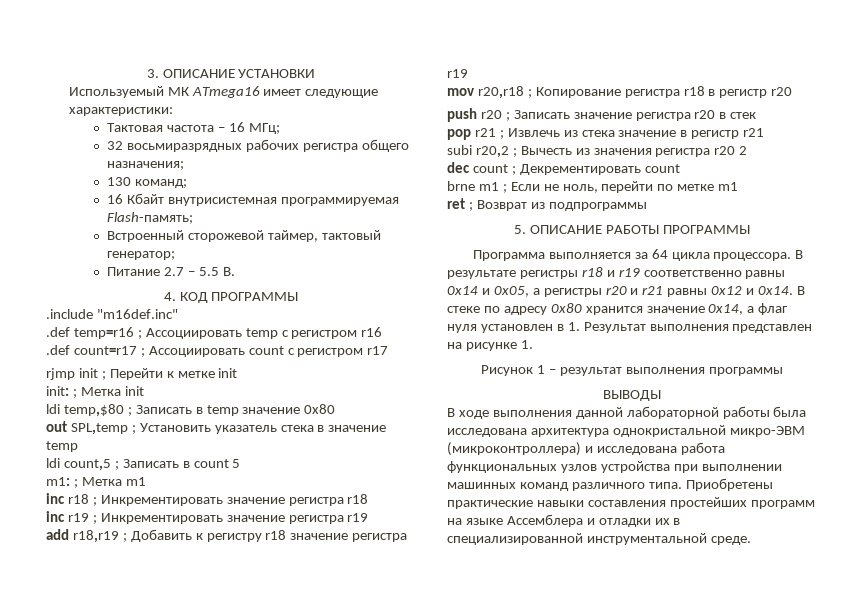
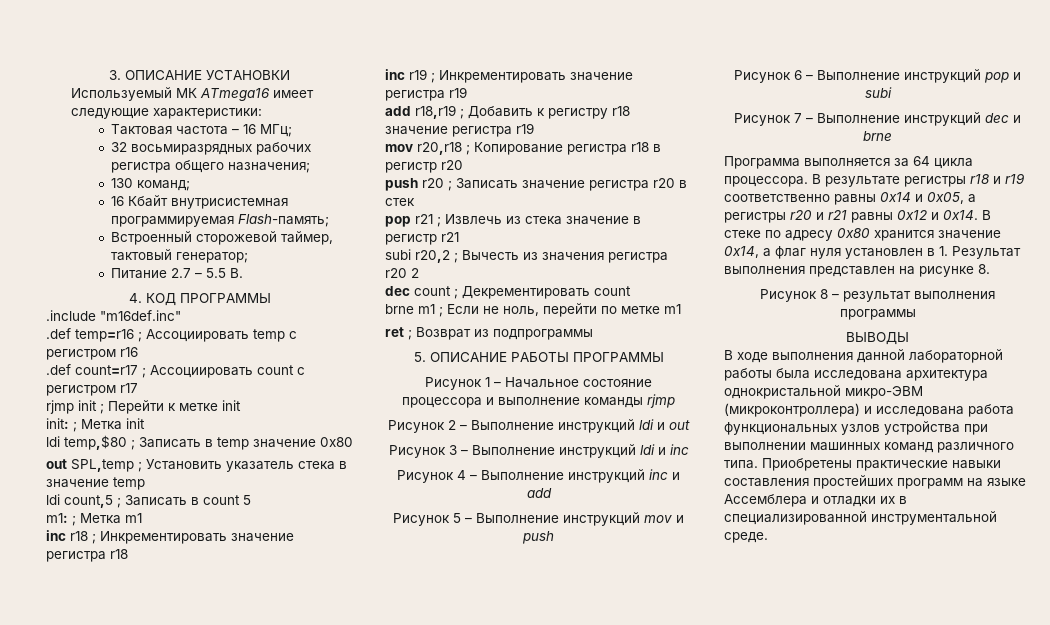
+ Рисунок 1 – Начальное состояние процессора и выполнение команды rjmp
+ Рисунок 2 – Выполнение инструкций ldi и out
+ Рисунок 3 – Выполнение инструкций ldi и inc
+ Рисунок 4 – Выполнение инструкций inc и add
+ Рисунок 5 – Выполнение инструкций mov и push
+ Рисунок 6 – Выполнение инструкций pop и subi
+ Рисунок 7 – Выполнение инструкций dec и brne
- В стеке по адресу 0x80 хранится значение 0x14, а флаг нуля установлен в 1. Результат выполнения представлен на рисунке 1.
- Рисунок 1 – результат выполнения программы
+ В стеке по адресу 0x80 хранится значение 0x14, а флаг нуля установлен в 1. Результат выполнения представлен на рисунке 8.
+ Рисунок 8 – результат выполнения программы

